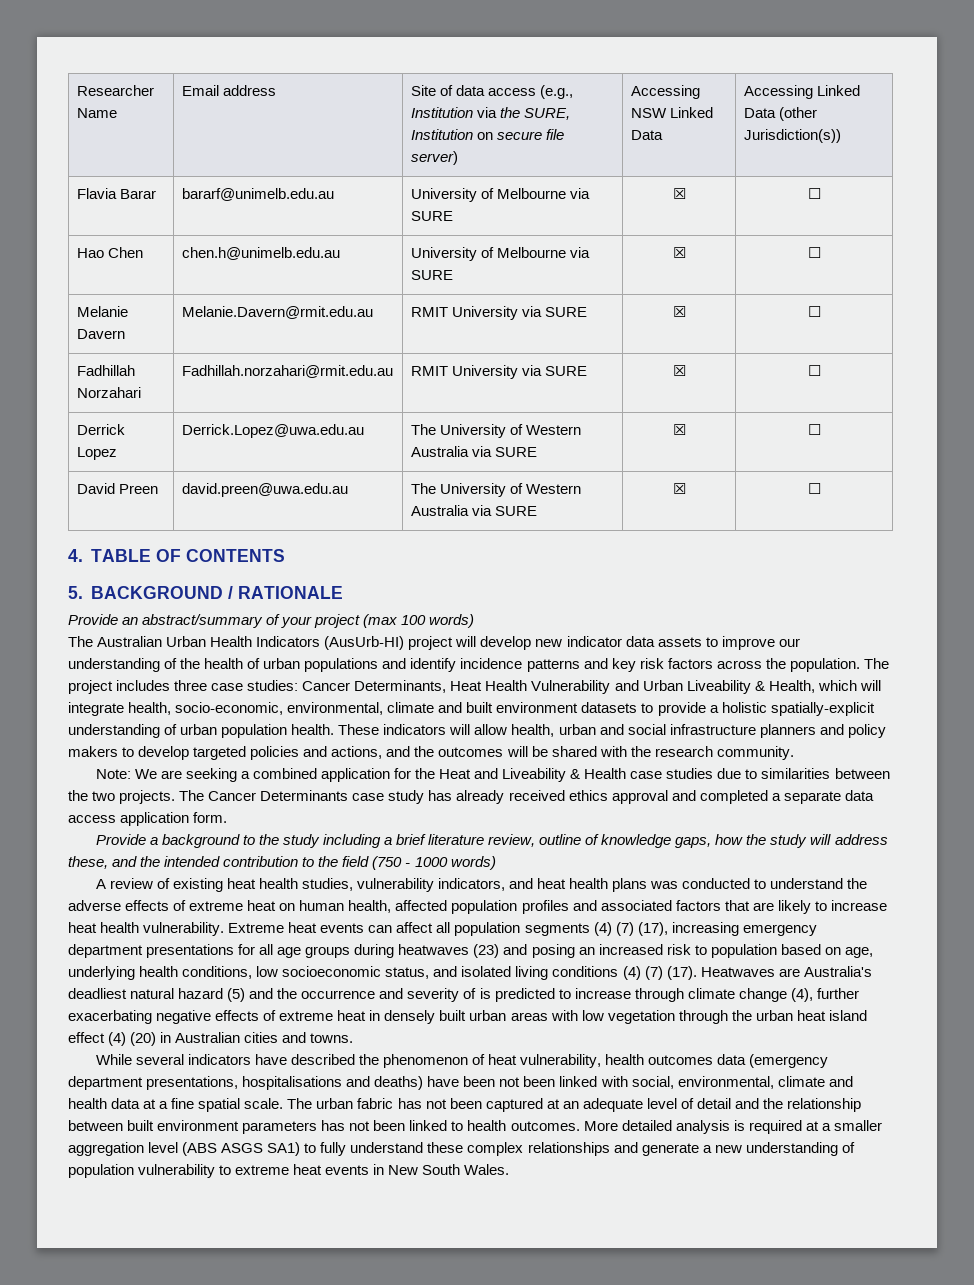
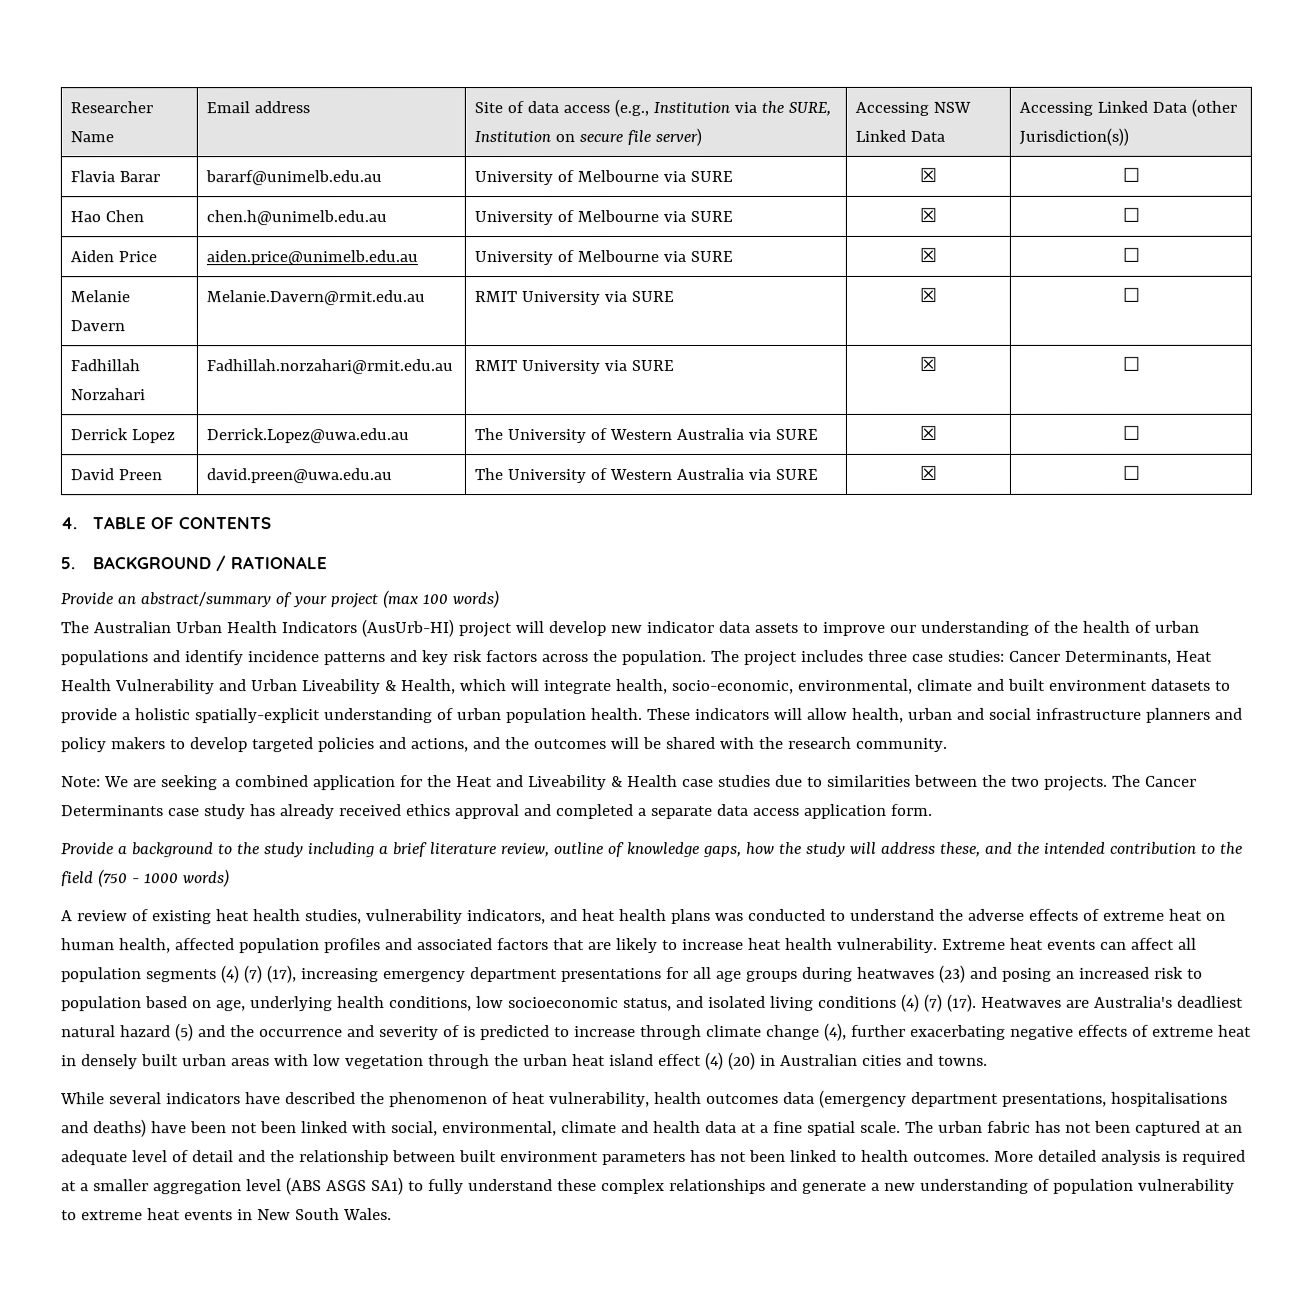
+ Aiden Price | aiden.price@unimelb.edu.au | University of Melbourne via SURE | ☒ | ☐

